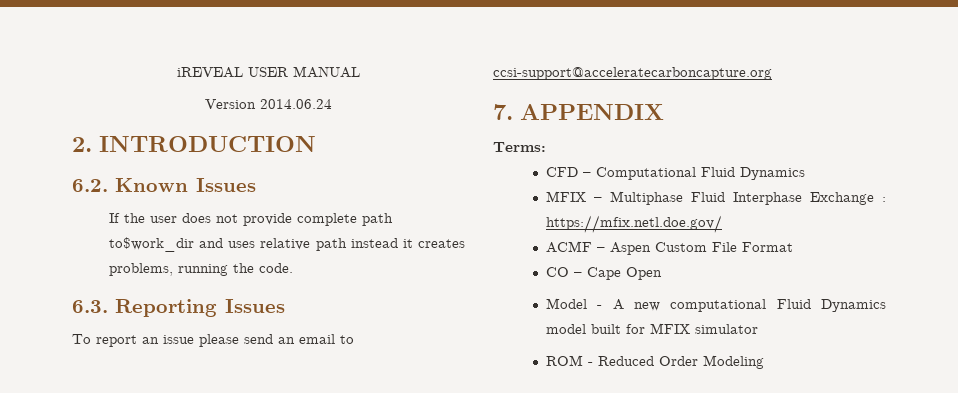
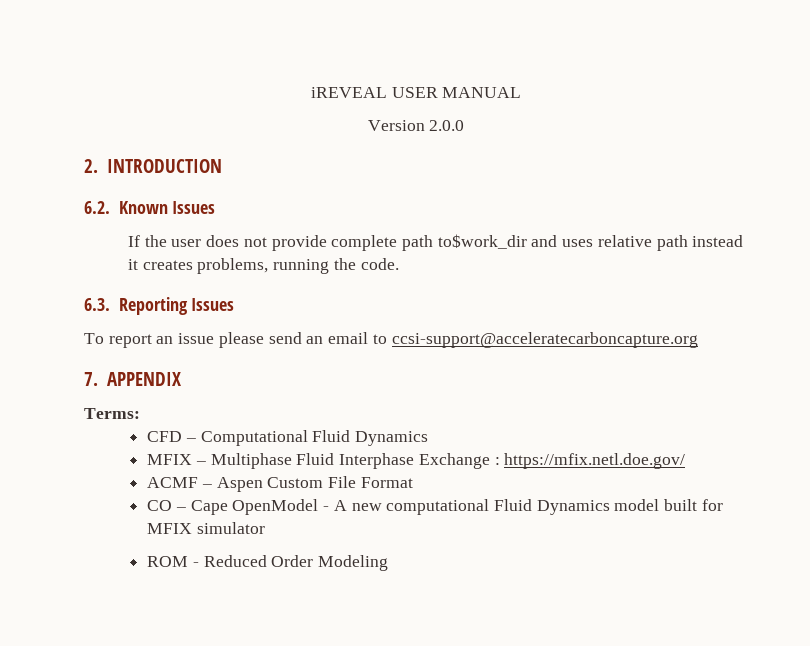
- Version 2014.06.24
+ Version 2.0.0
- CO – Cape Open
- Model - A new computational Fluid Dynamics model built for MFIX simulator
+ CO – Cape OpenModel - A new computational Fluid Dynamics model built for MFIX simulator

